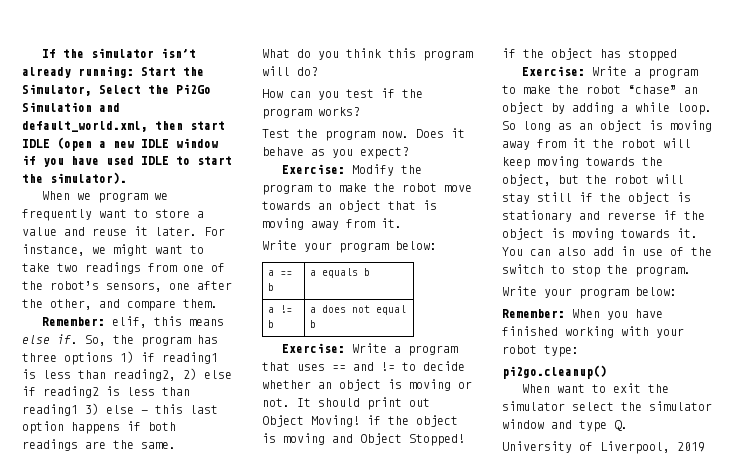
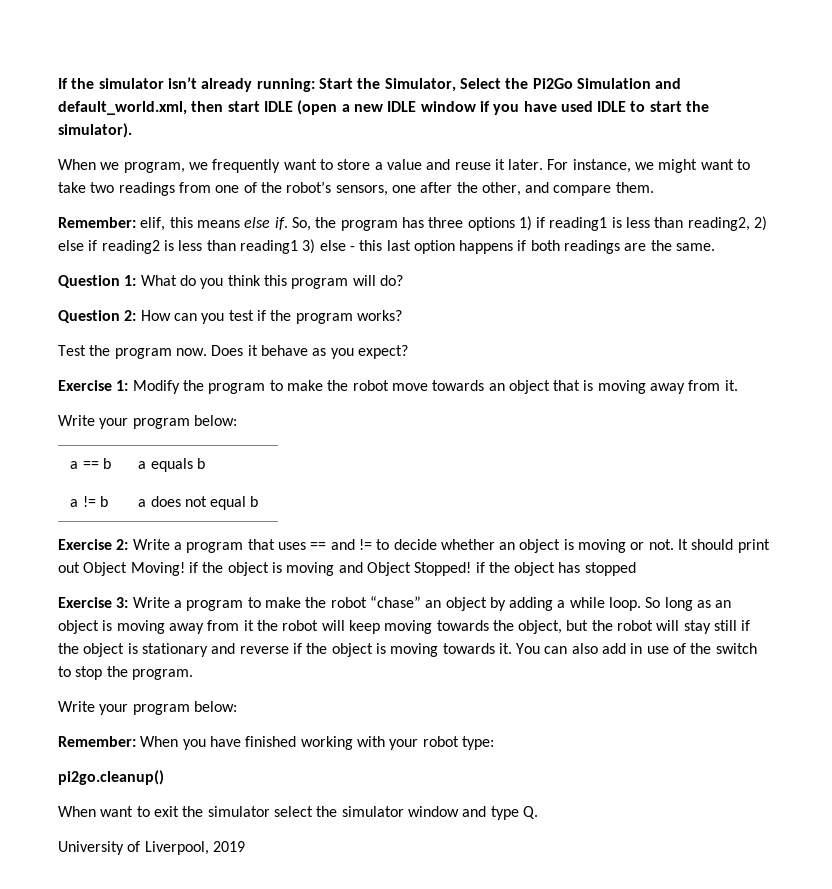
- When we program we frequently want to store a value and reuse it later.
+ When we program, we frequently want to store a value and reuse it later.
- What do you think this program will do?
+ Question 1: What do you think this program will do?
- How can you test if the program works?
+ Question 2: How can you test if the program works?
- Exercise: Modify the program to make the robot move towards an object that is moving away from it.
+ Exercise 1: Modify the program to make the robot move towards an object that is moving away from it.
- Exercise: Write a program that uses == and != to decide whether an object is moving or not.
+ Exercise 2: Write a program that uses == and != to decide whether an object is moving or not.
- Exercise: Write a program to make the robot “chase” an object by adding a while loop.
+ Exercise 3: Write a program to make the robot “chase” an object by adding a while loop.

